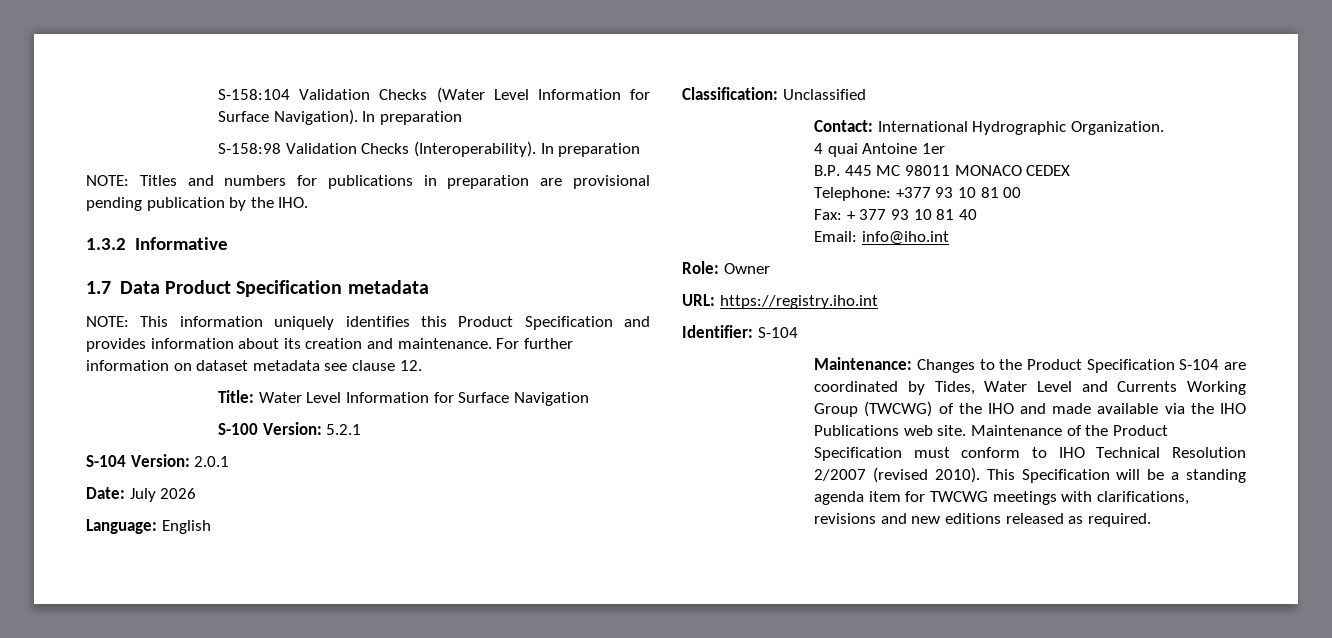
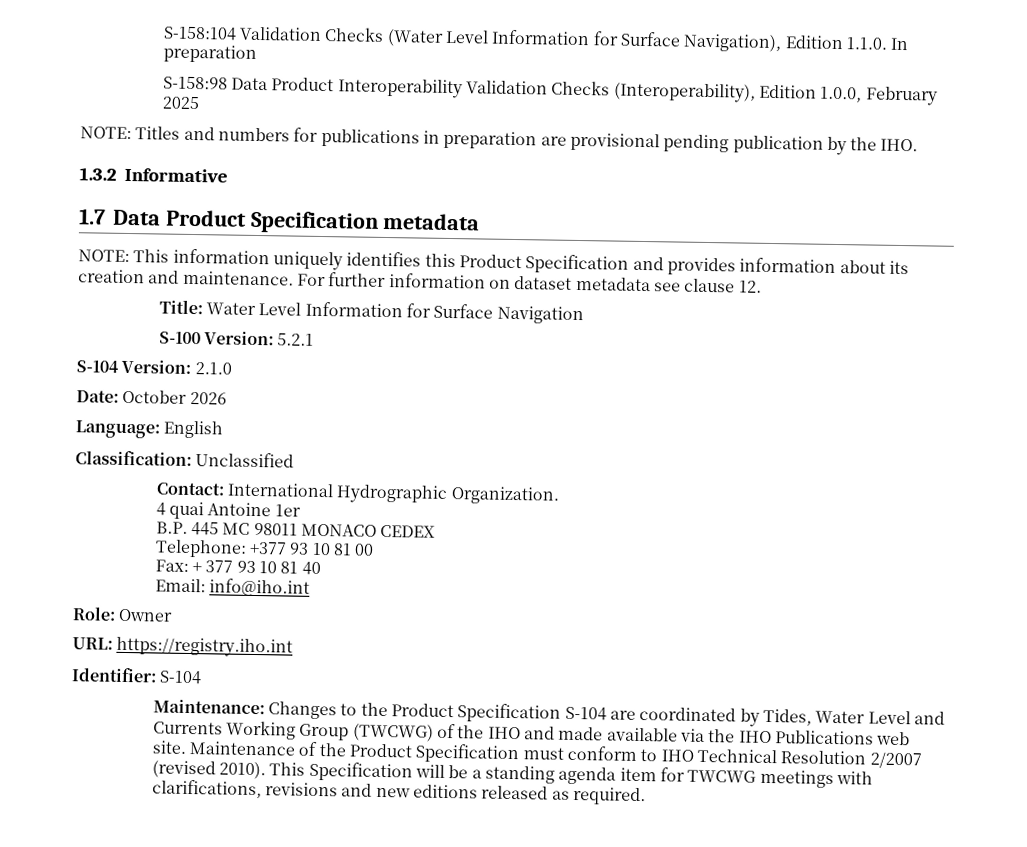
- S-158:104 Validation Checks (Water Level Information for Surface Navigation). In preparation
+ S-158:104 Validation Checks (Water Level Information for Surface Navigation), Edition 1.1.0. In preparation
- S-158:98 Validation Checks (Interoperability). In preparation
+ S-158:98 Data Product Interoperability Validation Checks (Interoperability), Edition 1.0.0, February 2025
- S-104 Version: 2.0.1
+ S-104 Version: 2.1.0
- Date: July 2026
+ Date: October 2026

